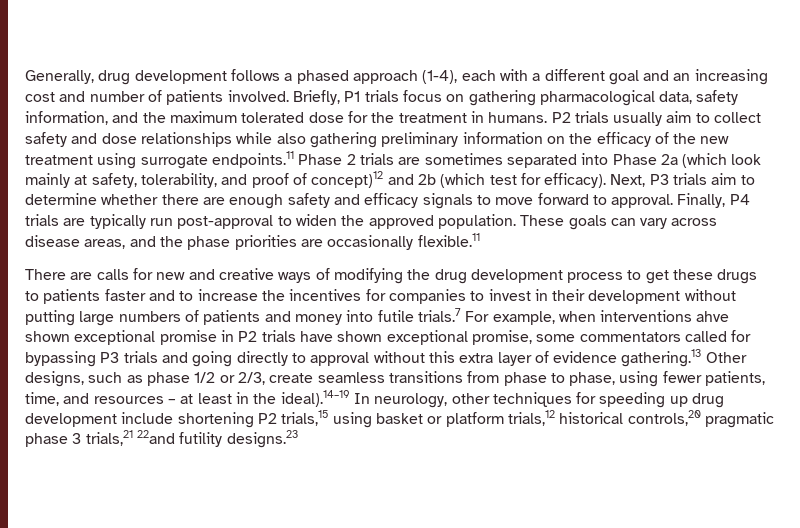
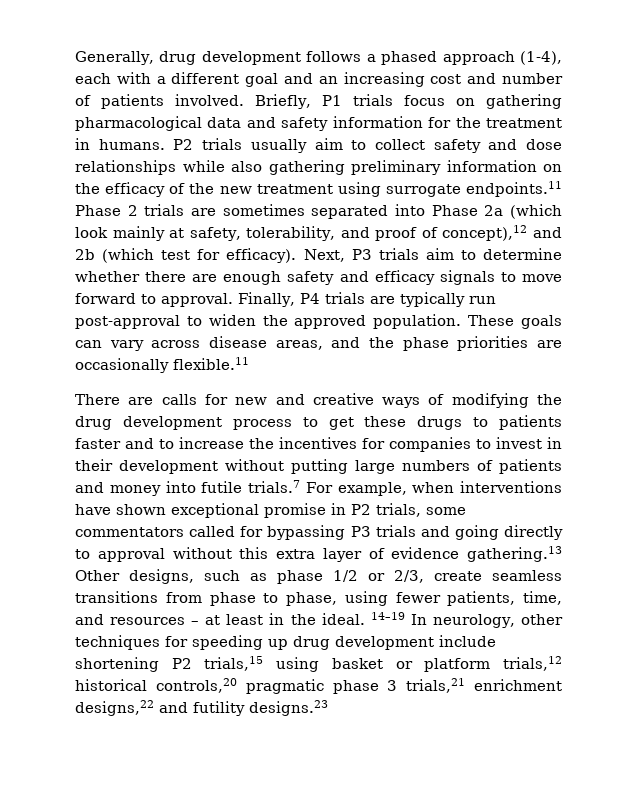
- Briefly, P1 trials focus on gathering pharmacological data, safety information, and the maximum tolerated dose for the treatment in humans.
+ Briefly, P1 trials focus on gathering pharmacological data and safety information for the treatment in humans.
- P2 trials usually aim to collect safety and dose relationships while also gathering preliminary information on the efficacy of the new treatment using surrogate endpoints.11 Phase 2 trials are sometimes separated into Phase 2a (which look mainly at safety, tolerability, and proof of concept)12 and 2b (which test for efficacy).
+ P2 trials usually aim to collect safety and dose relationships while also gathering preliminary information on the efficacy of the new treatment using surrogate endpoints.11 Phase 2 trials are sometimes separated into Phase 2a (which look mainly at safety, tolerability, and proof of concept),12 and 2b (which test for efficacy).
- There are calls for new and creative ways of modifying the drug development process to get these drugs to patients faster and to increase the incentives for companies to invest in their development without putting large numbers of patients and money into futile trials.7 For example, when interventions ahve shown exceptional promise in P2 trials have shown exceptional promise, some commentators called for bypassing P3 trials and going directly to approval without this extra layer of evidence gathering.13 Other designs, such as phase 1/2 or 2/3, create seamless transitions from phase to phase, using fewer patients, time, and resources – at least in the ideal).14–19 In neurology, other techniques for speeding up drug development include shortening P2 trials,15 using basket or platform trials,12 historical controls,20 pragmatic phase 3 trials,21 22and futility designs.23
+ There are calls for new and creative ways of modifying the drug development process to get these drugs to patients faster and to increase the incentives for companies to invest in their development without putting large numbers of patients and money into futile trials.7 For example, when interventions have shown exceptional promise in P2 trials, some commentators called for bypassing P3 trials and going directly to approval without this extra layer of evidence gathering.13 Other designs, such as phase 1/2 or 2/3, create seamless transitions from phase to phase, using fewer patients, time, and resources – at least in the ideal. 14–19 In neurology, other techniques for speeding up drug development include shortening P2 trials,15 using basket or platform trials,12 historical controls,20 pragmatic phase 3 trials,21 enrichment designs,22 and futility designs.23

